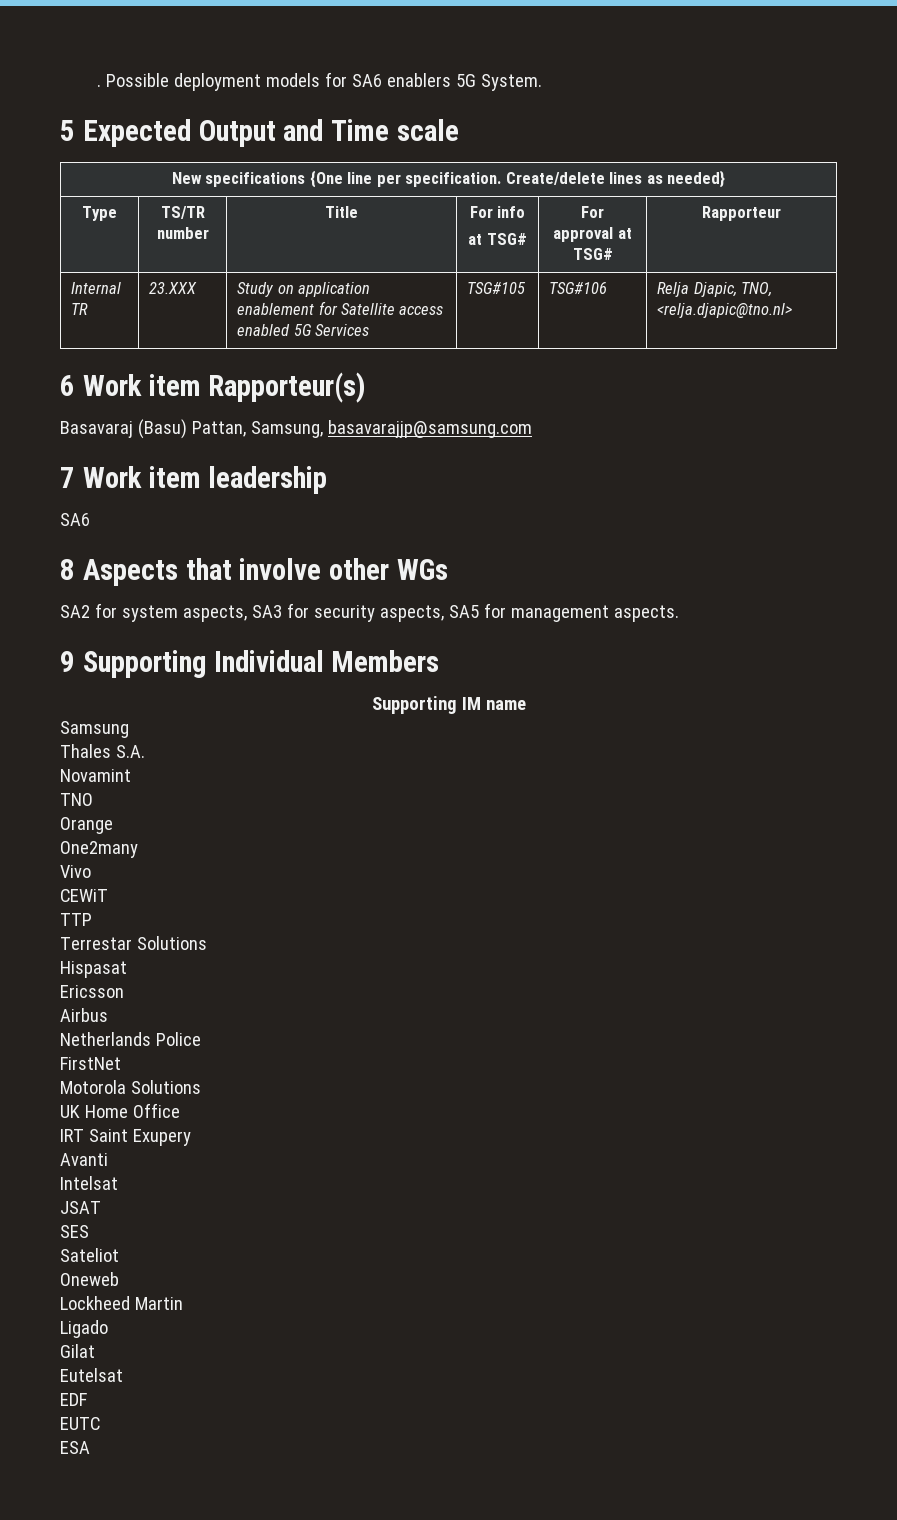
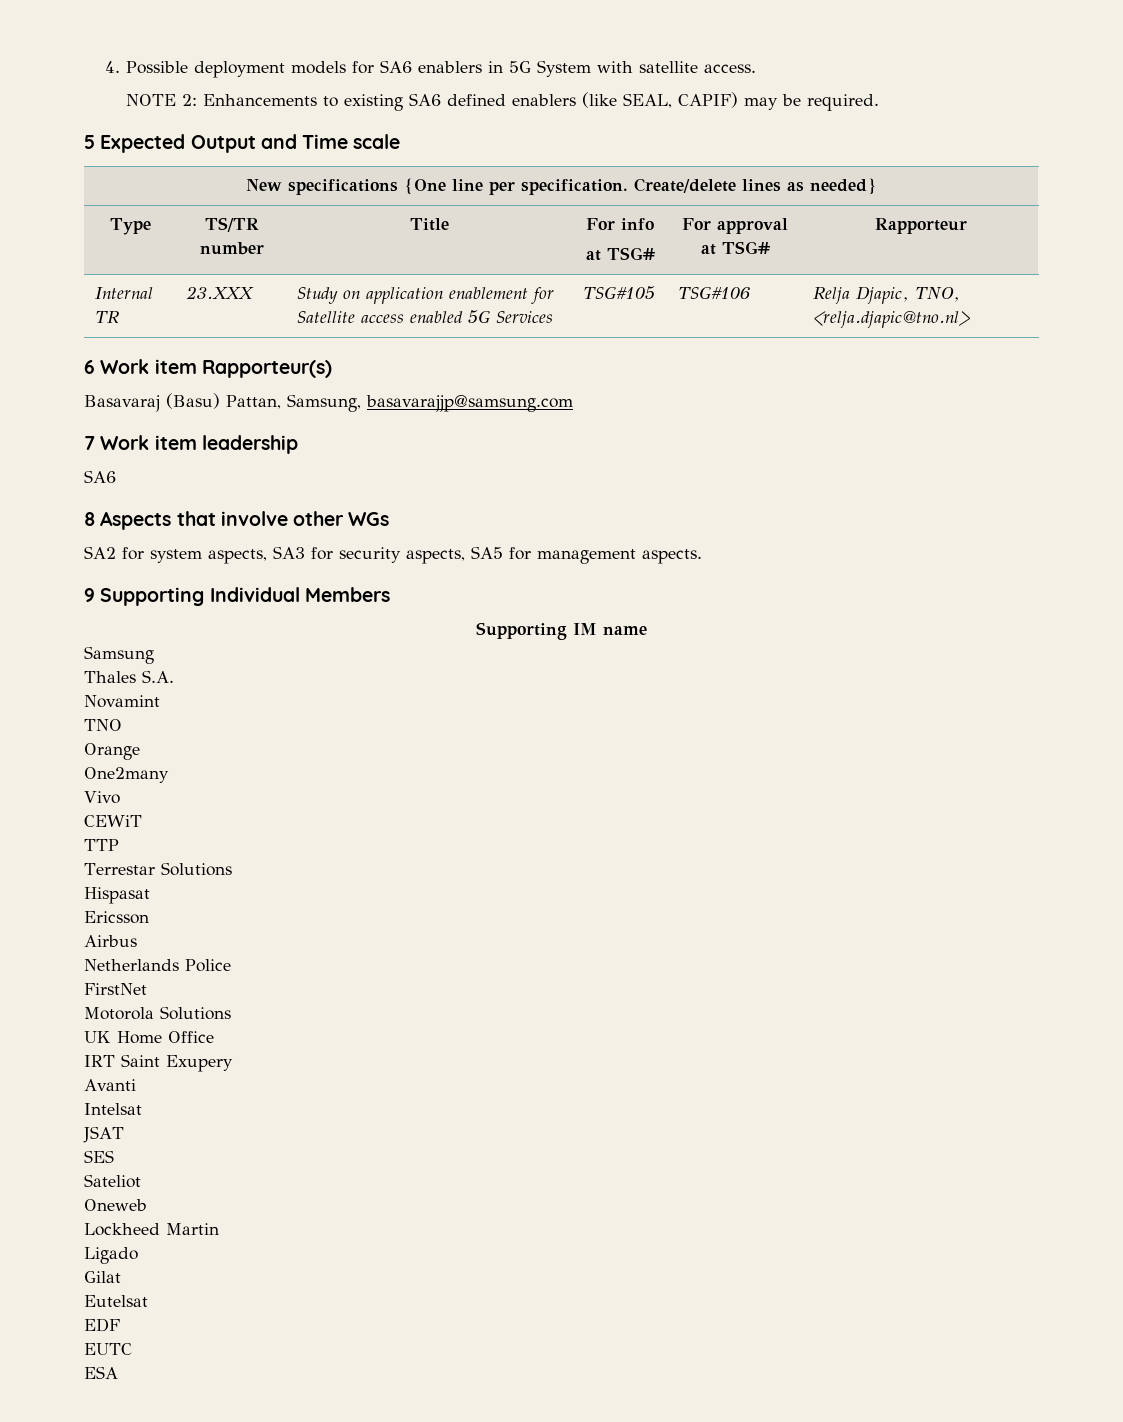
- . Possible deployment models for SA6 enablers 5G System.
+ 4. Possible deployment models for SA6 enablers in 5G System with satellite access.
+ NOTE 2: Enhancements to existing SA6 defined enablers (like SEAL, CAPIF) may be required.

